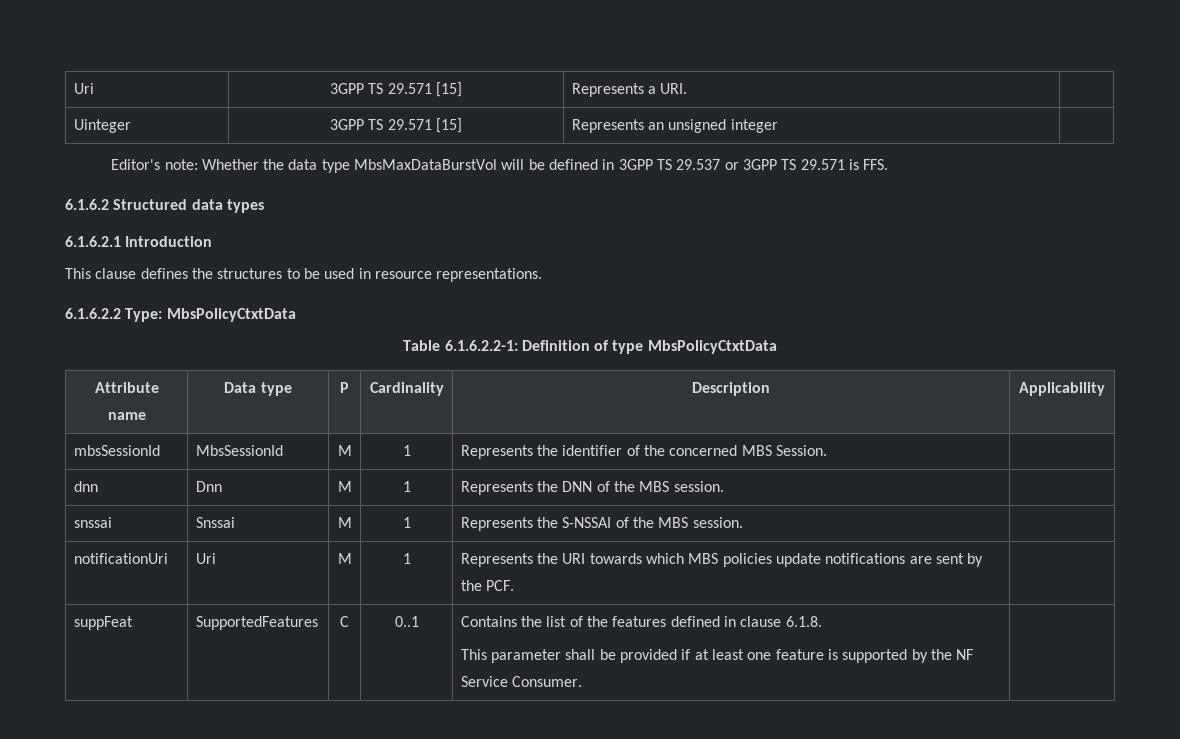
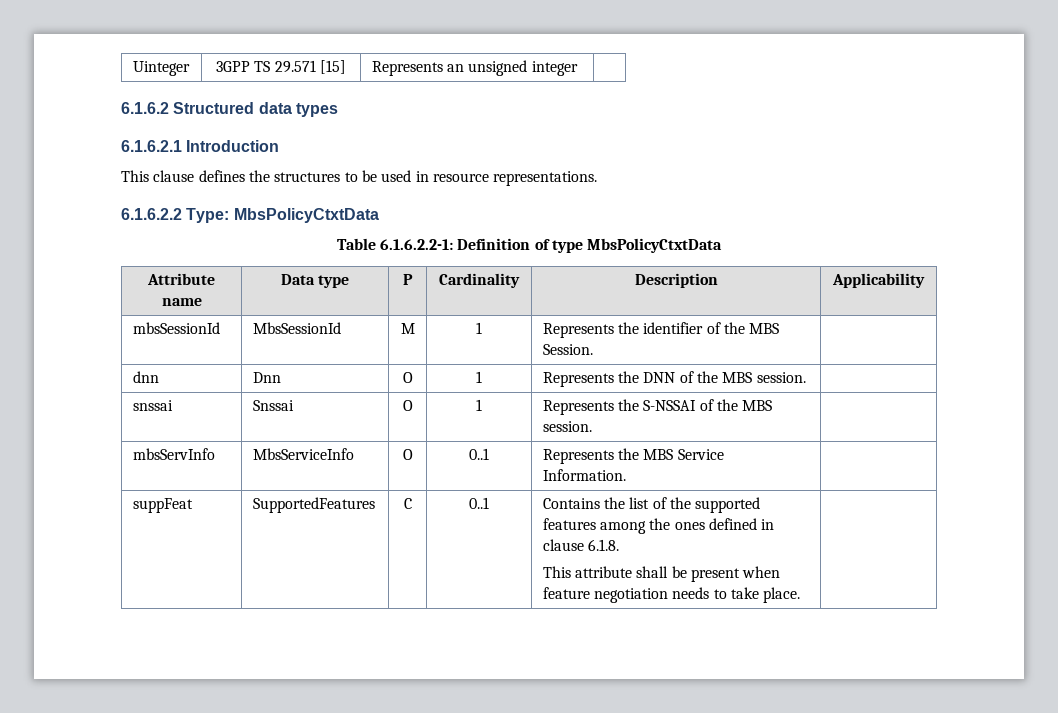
- Uri | 3GPP TS 29.571 [15] | Represents a URI. |
- Editor's note: Whether the data type MbsMaxDataBurstVol will be defined in 3GPP TS 29.537 or 3GPP TS 29.571 is FFS.
- mbsSessionId | MbsSessionId | M | 1 | Represents the identifier of the concerned MBS Session. |
+ mbsSessionId | MbsSessionId | M | 1 | Represents the identifier of the MBS Session. |
- dnn | Dnn | M | 1 | Represents the DNN of the MBS session. |
+ dnn | Dnn | O | 1 | Represents the DNN of the MBS session. |
- snssai | Snssai | M | 1 | Represents the S-NSSAI of the MBS session. |
+ snssai | Snssai | O | 1 | Represents the S-NSSAI of the MBS session. |
- notificationUri | Uri | M | 1 | Represents the URI towards which MBS policies update notifications are sent by the PCF. |
+ mbsServInfo | MbsServiceInfo | O | 0..1 | Represents the MBS Service Information. |
- suppFeat | SupportedFeatures | C | 0..1 | Contains the list of the features defined in clause 6.1.8.
- This parameter shall be provided if at least one feature is supported by the NF Service Consumer. |
+ suppFeat | SupportedFeatures | C | 0..1 | Contains the list of the supported features among the ones defined in clause 6.1.8.
+ This attribute shall be present when feature negotiation needs to take place. |

